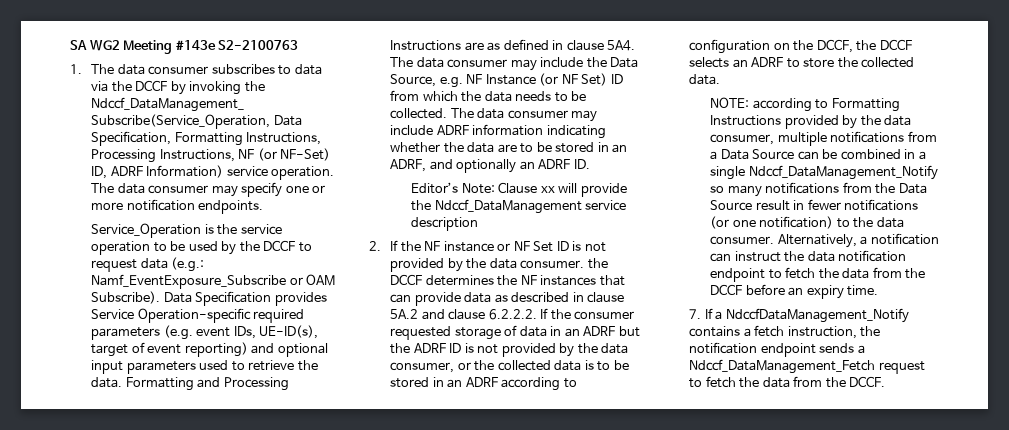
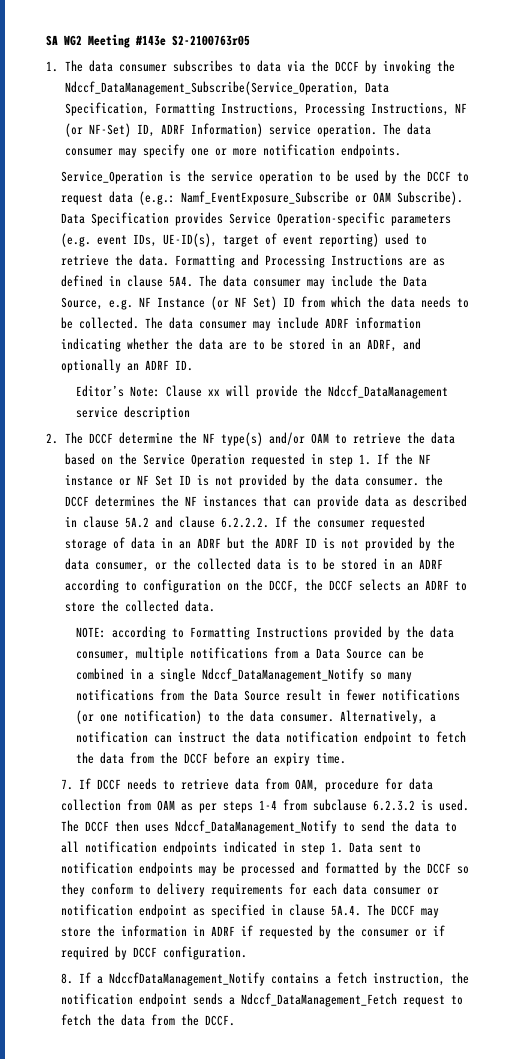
- SA WG2 Meeting #143e S2-2100763
+ SA WG2 Meeting #143e S2-2100763r05
- Data Specification provides Service Operation-specific required parameters (e.g. event IDs, UE-ID(s), target of event reporting) and optional input parameters used to retrieve the data.
+ Data Specification provides Service Operation-specific parameters (e.g. event IDs, UE-ID(s), target of event reporting) used to retrieve the data.
- 2. If the NF instance or NF Set ID is not provided by the data consumer. the DCCF determines the NF instances that can provide data as described in clause 5A.2 and clause 6.2.2.2. If the consumer requested storage of data in an ADRF but the ADRF ID is not provided by the data consumer, or the collected data is to be stored in an ADRF according to configuration on the DCCF, the DCCF selects an ADRF to store the collected data.
+ 2. The DCCF determine the NF type(s) and/or OAM to retrieve the data based on the Service Operation requested in step 1. If the NF instance or NF Set ID is not provided by the data consumer. the DCCF determines the NF instances that can provide data as described in clause 5A.2 and clause 6.2.2.2. If the consumer requested storage of data in an ADRF but the ADRF ID is not provided by the data consumer, or the collected data is to be stored in an ADRF according to configuration on the DCCF, the DCCF selects an ADRF to store the collected data.
- 7. If a NdccfDataManagement_Notify contains a fetch instruction, the notification endpoint sends a Ndccf_DataManagement_Fetch request to fetch the data from the DCCF.
+ 7. If DCCF needs to retrieve data from OAM, procedure for data collection from OAM as per steps 1-4 from subclause 6.2.3.2 is used. The DCCF then uses Ndccf_DataManagement_Notify to send the data to all notification endpoints indicated in step 1. Data sent to notification endpoints may be processed and formatted by the DCCF so they conform to delivery requirements for each data consumer or notification endpoint as specified in clause 5A.4. The DCCF may store the information in ADRF if requested by the consumer or if required by DCCF configuration.
+ 8. If a NdccfDataManagement_Notify contains a fetch instruction, the notification endpoint sends a Ndccf_DataManagement_Fetch request to fetch the data from the DCCF.

